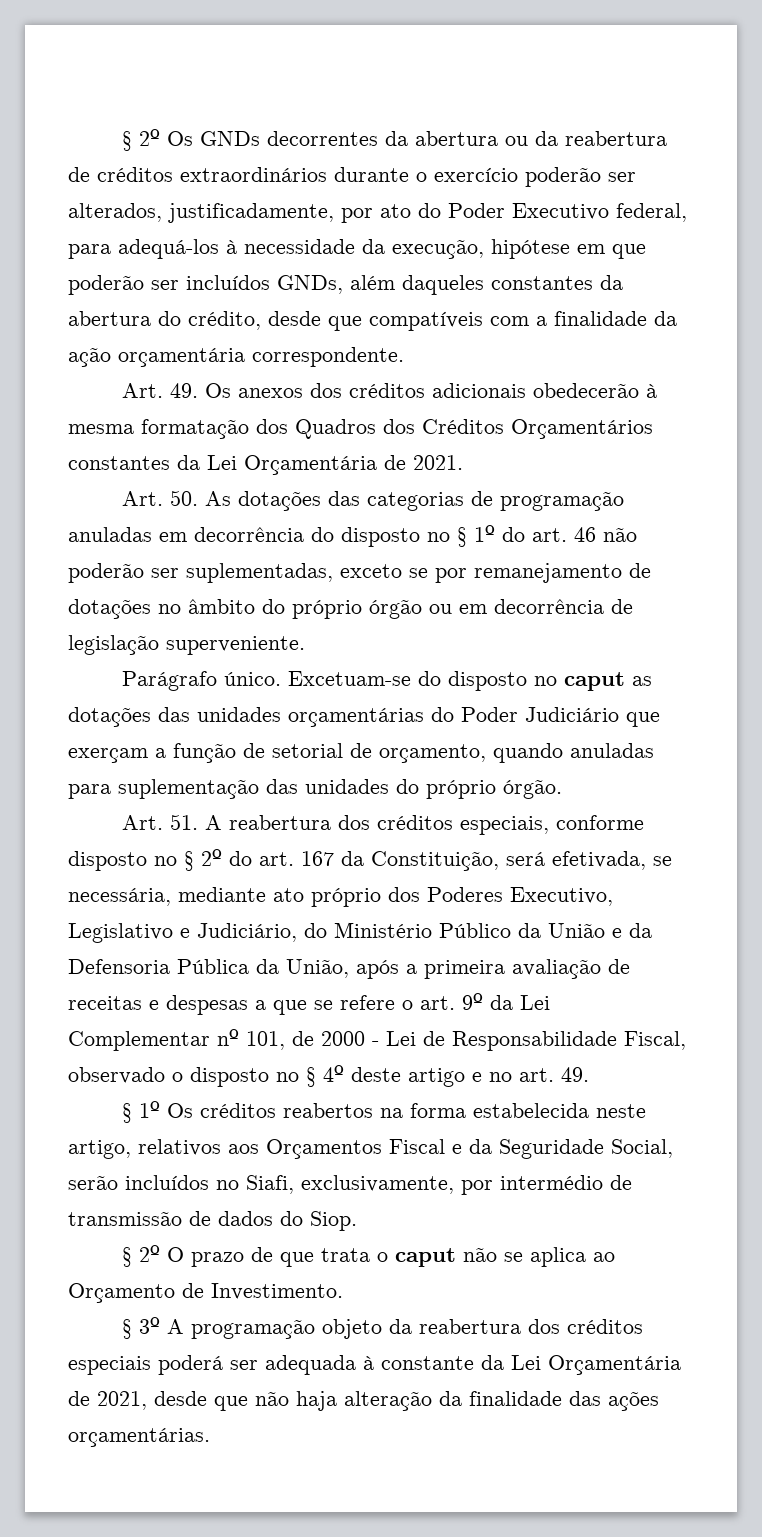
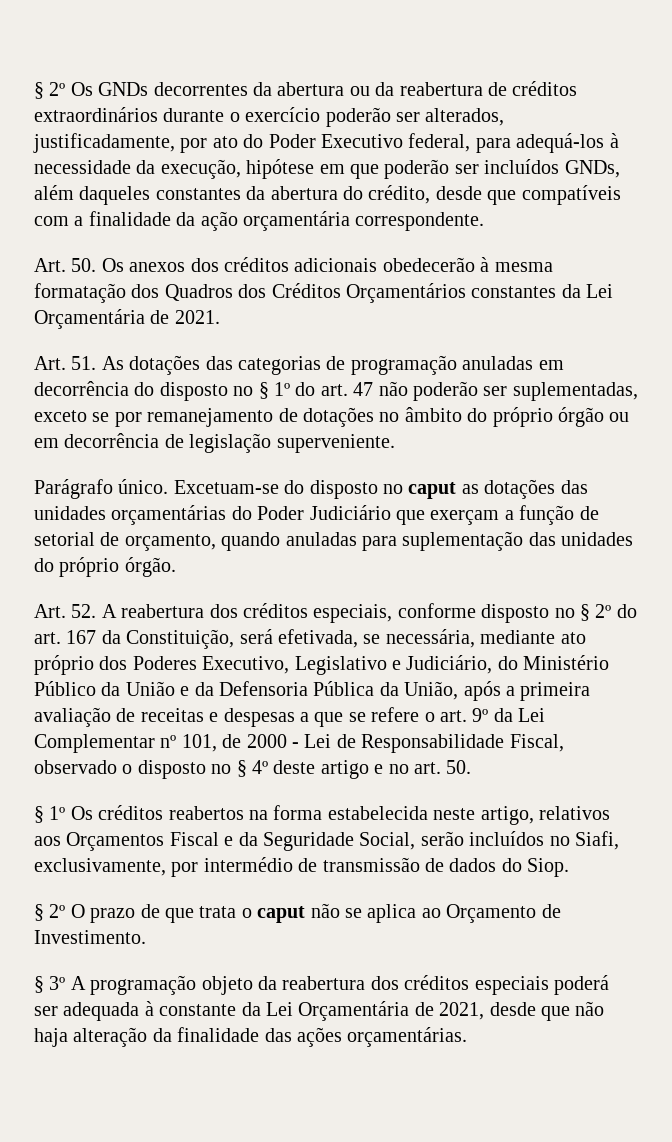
- Art. 49. Os anexos dos créditos adicionais obedecerão à mesma formatação dos Quadros dos Créditos Orçamentários constantes da Lei Orçamentária de 2021.
+ Art. 50. Os anexos dos créditos adicionais obedecerão à mesma formatação dos Quadros dos Créditos Orçamentários constantes da Lei Orçamentária de 2021.
- Art. 50. As dotações das categorias de programação anuladas em decorrência do disposto no § 1º do art. 46 não poderão ser suplementadas, exceto se por remanejamento de dotações no âmbito do próprio órgão ou em decorrência de legislação superveniente.
+ Art. 51. As dotações das categorias de programação anuladas em decorrência do disposto no § 1º do art. 47 não poderão ser suplementadas, exceto se por remanejamento de dotações no âmbito do próprio órgão ou em decorrência de legislação superveniente.
- Art. 51. A reabertura dos créditos especiais, conforme disposto no § 2º do art. 167 da Constituição, será efetivada, se necessária, mediante ato próprio dos Poderes Executivo, Legislativo e Judiciário, do Ministério Público da União e da Defensoria Pública da União, após a primeira avaliação de receitas e despesas a que se refere o art. 9º da Lei Complementar nº 101, de 2000 - Lei de Responsabilidade Fiscal, observado o disposto no § 4º deste artigo e no art. 49.
+ Art. 52. A reabertura dos créditos especiais, conforme disposto no § 2º do art. 167 da Constituição, será efetivada, se necessária, mediante ato próprio dos Poderes Executivo, Legislativo e Judiciário, do Ministério Público da União e da Defensoria Pública da União, após a primeira avaliação de receitas e despesas a que se refere o art. 9º da Lei Complementar nº 101, de 2000 - Lei de Responsabilidade Fiscal, observado o disposto no § 4º deste artigo e no art. 50.

